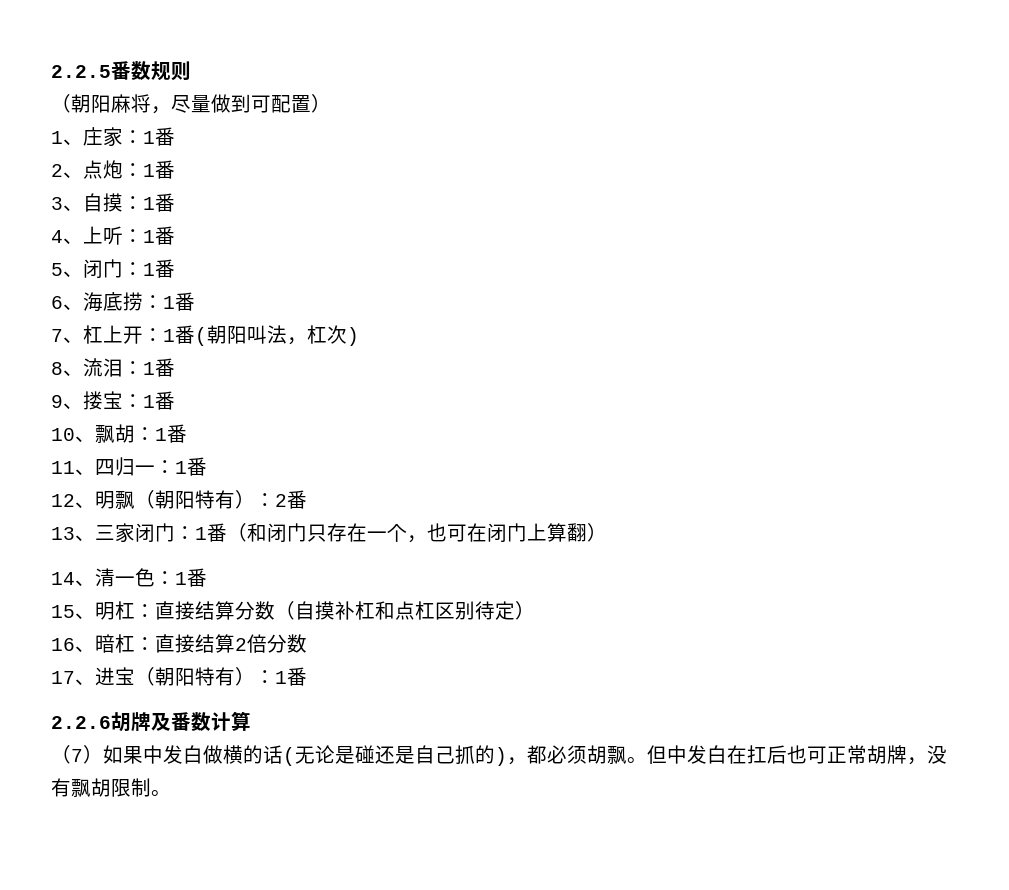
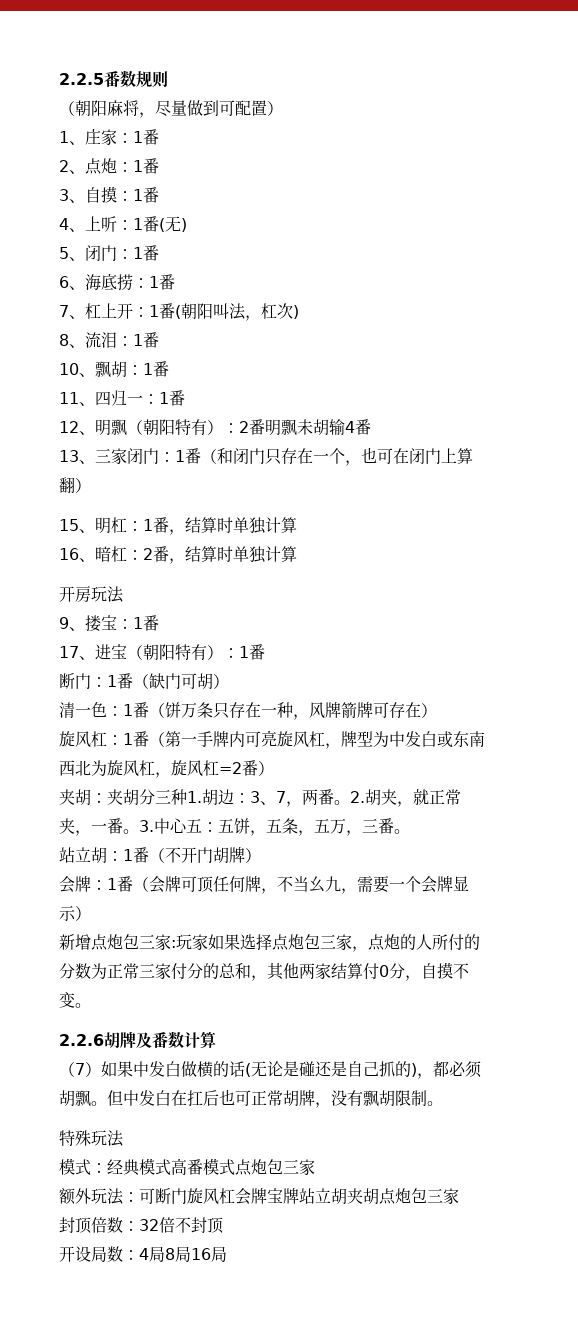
- 4、上听：1番
+ 4、上听：1番(无)
- 9、搂宝：1番
- 12、明飘（朝阳特有）：2番
+ 12、明飘（朝阳特有）：2番明飘未胡输4番
- 14、清一色：1番
- 15、明杠：直接结算分数（自摸补杠和点杠区别待定）
- 16、暗杠：直接结算2倍分数
+ 15、明杠：1番，结算时单独计算
+ 16、暗杠：2番，结算时单独计算
+ 开房玩法
+ 9、搂宝：1番
+ 断门：1番（缺门可胡）
+ 清一色：1番（饼万条只存在一种，风牌箭牌可存在）
+ 旋风杠：1番（第一手牌内可亮旋风杠，牌型为中发白或东南西北为旋风杠，旋风杠=2番）
+ 夹胡：夹胡分三种1.胡边：3、7，两番。2.胡夹，就正常夹，一番。3.中心五：五饼，五条，五万，三番。
+ 站立胡：1番（不开门胡牌）
+ 会牌：1番（会牌可顶任何牌，不当幺九，需要一个会牌显示）
+ 新增点炮包三家:玩家如果选择点炮包三家，点炮的人所付的分数为正常三家付分的总和，其他两家结算付0分，自摸不变。
+ 特殊玩法
+ 模式：经典模式高番模式点炮包三家
+ 额外玩法：可断门旋风杠会牌宝牌站立胡夹胡点炮包三家
+ 封顶倍数：32倍不封顶
+ 开设局数：4局8局16局

